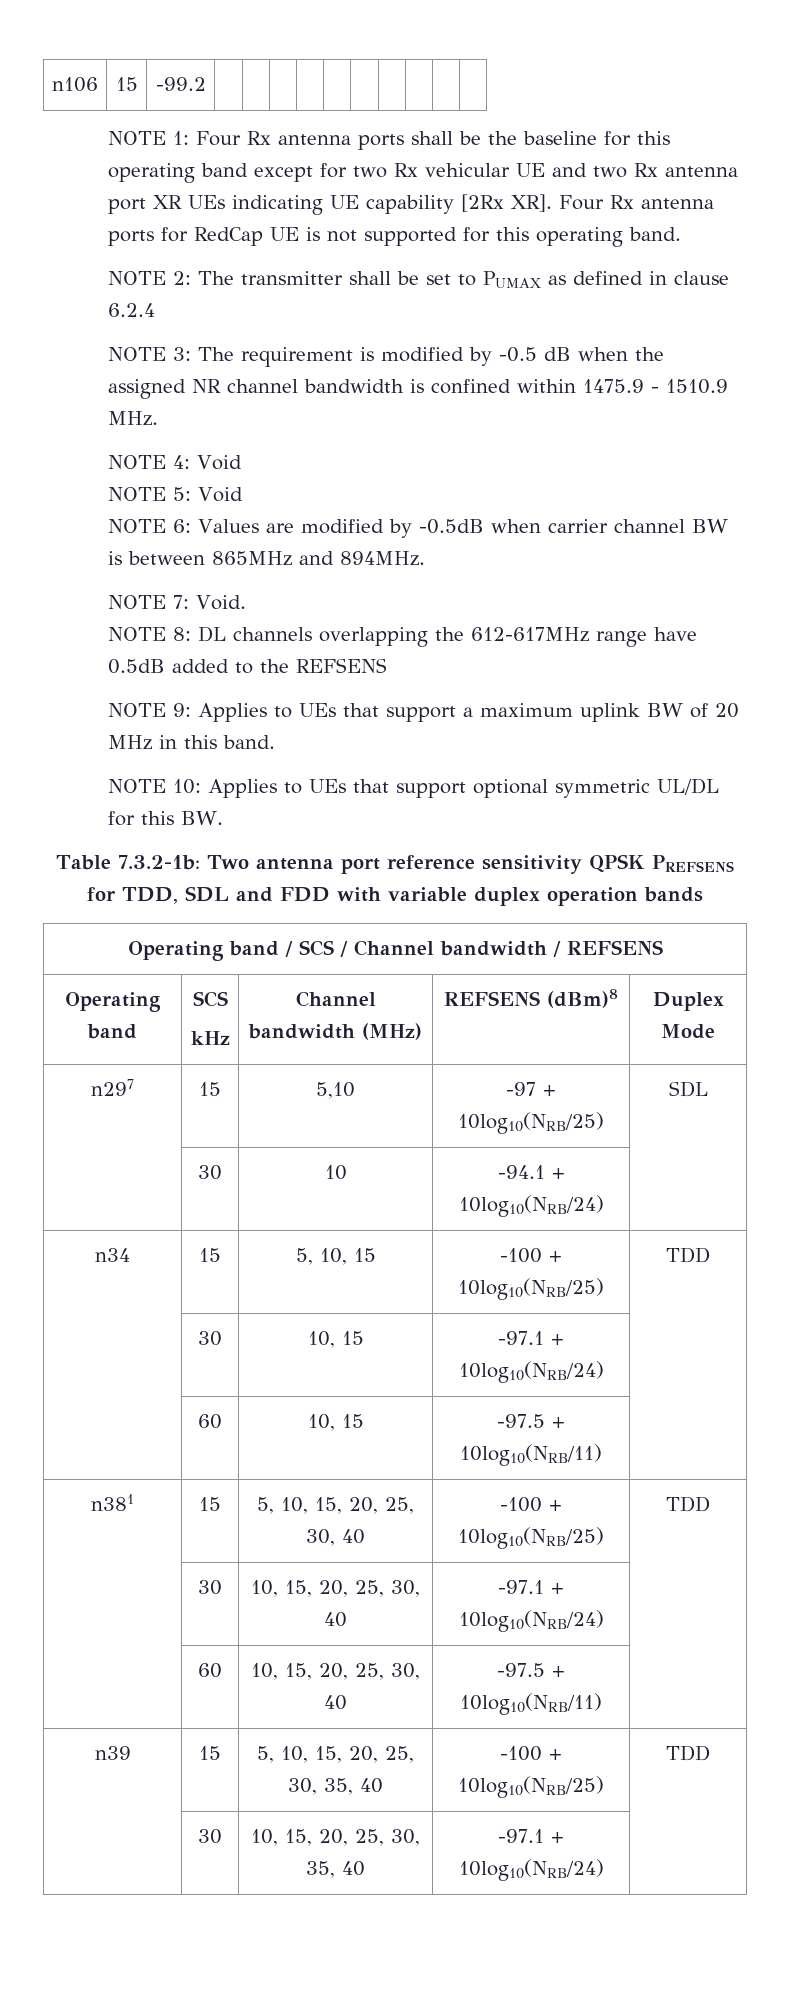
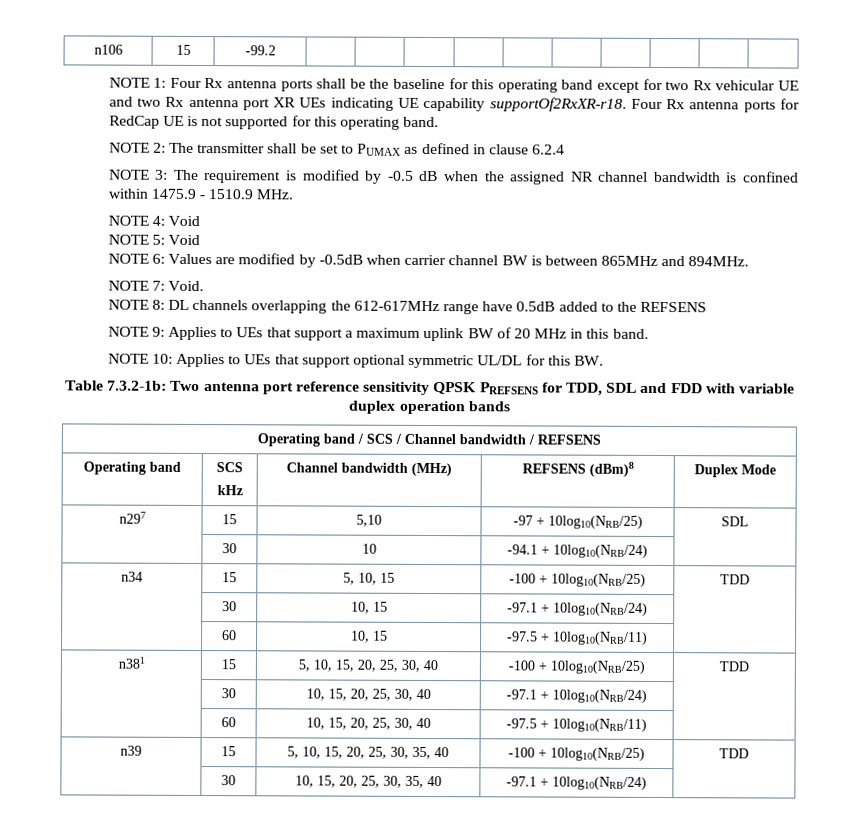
- NOTE 1: Four Rx antenna ports shall be the baseline for this operating band except for two Rx vehicular UE and two Rx antenna port XR UEs indicating UE capability [2Rx XR]. Four Rx antenna ports for RedCap UE is not supported for this operating band.
+ NOTE 1: Four Rx antenna ports shall be the baseline for this operating band except for two Rx vehicular UE and two Rx antenna port XR UEs indicating UE capability supportOf2RxXR-r18. Four Rx antenna ports for RedCap UE is not supported for this operating band.

